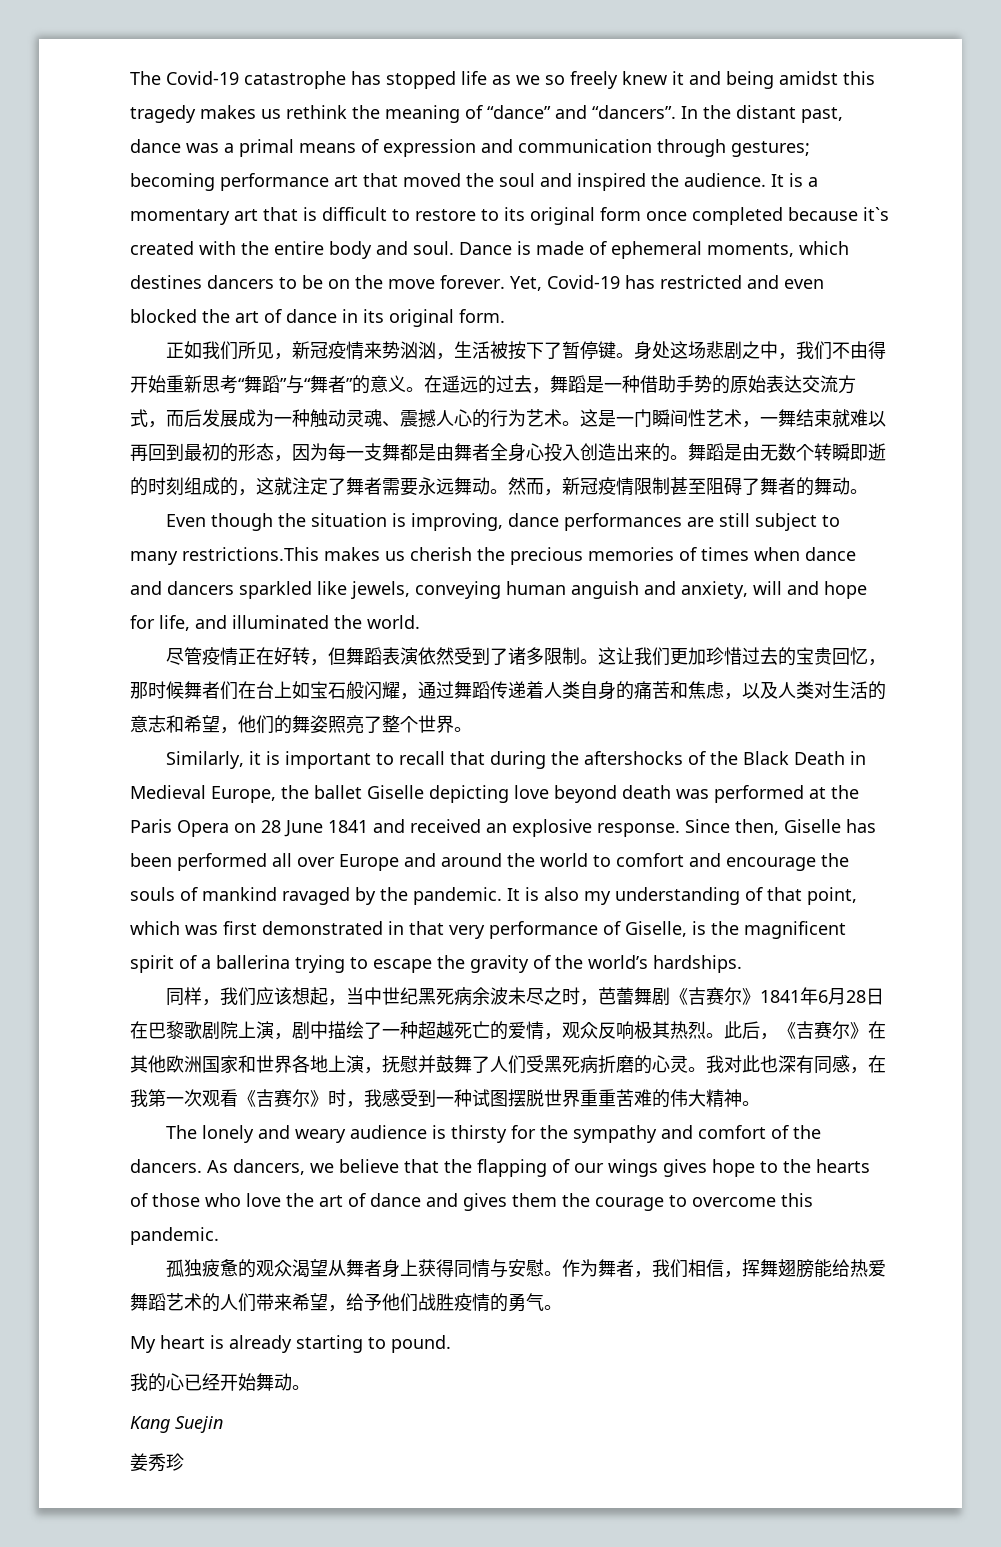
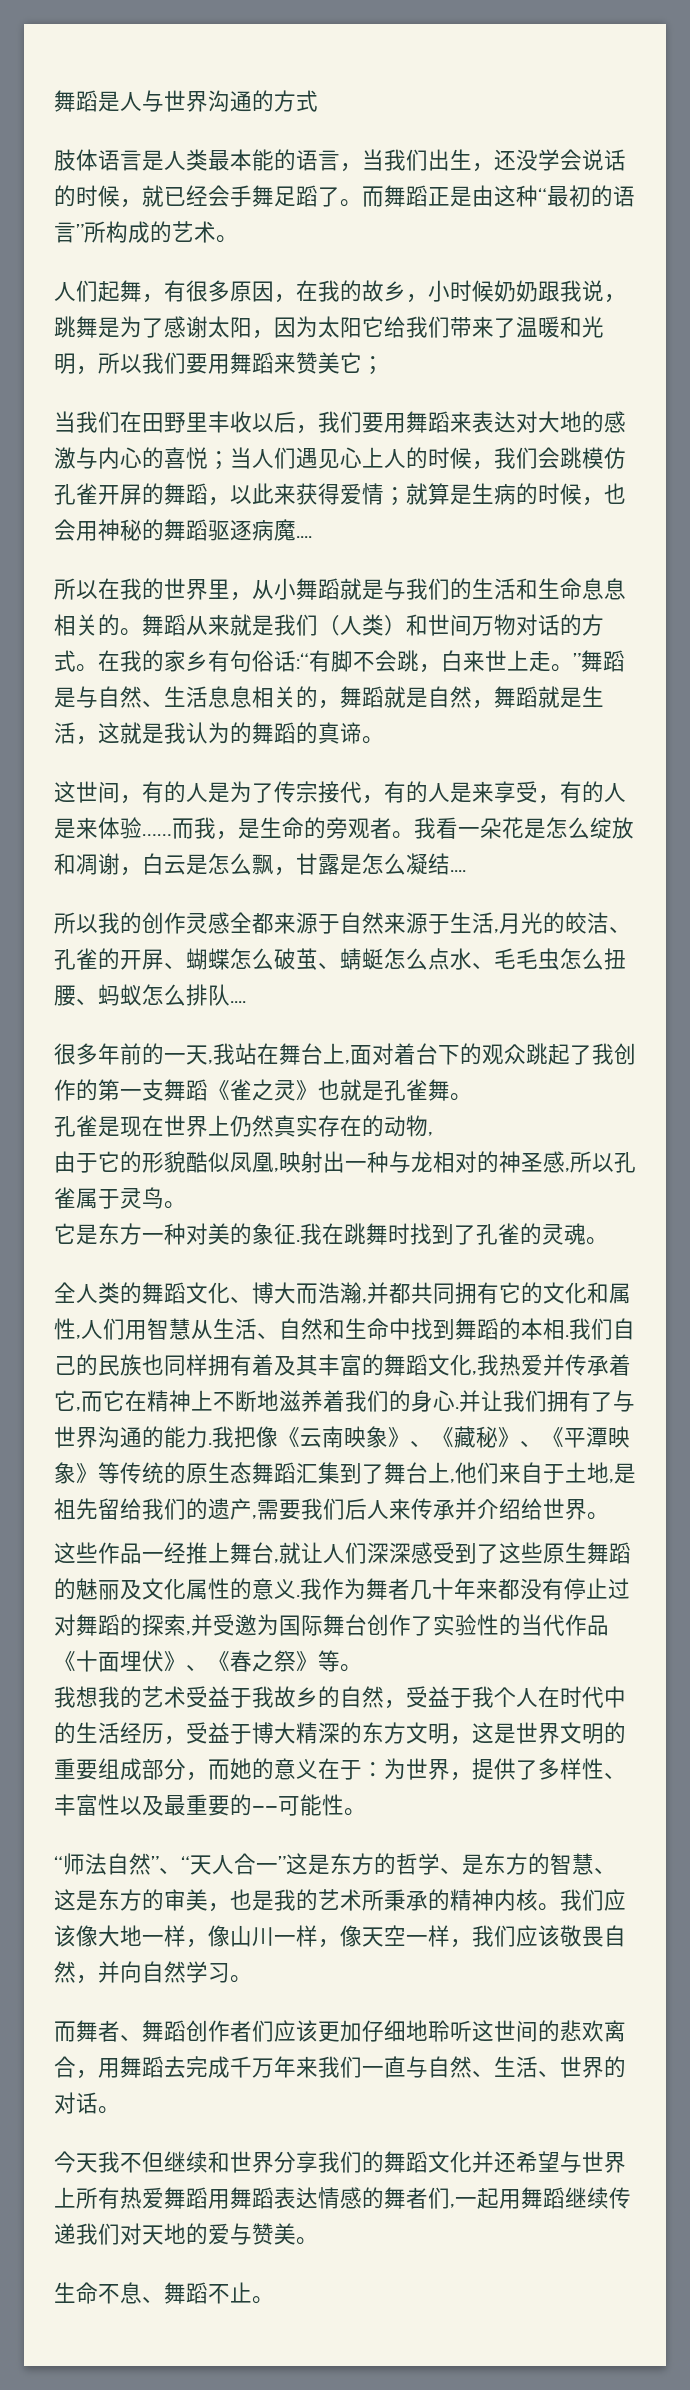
- The Covid-19 catastrophe has stopped life as we so freely knew it and being amidst this tragedy makes us rethink the meaning of “dance” and “dancers”. In the distant past, dance was a primal means of expression and communication through gestures; becoming performance art that moved the soul and inspired the audience. It is a momentary art that is difficult to restore to its original form once completed because it`s created with the entire body and soul. Dance is made of ephemeral moments, which destines dancers to be on the move forever. Yet, Covid-19 has restricted and even blocked the art of dance in its original form.
- 正如我们所见，新冠疫情来势汹汹，生活被按下了暂停键。身处这场悲剧之中，我们不由得开始重新思考“舞蹈”与“舞者”的意义。在遥远的过去，舞蹈是一种借助手势的原始表达交流方式，而后发展成为一种触动灵魂、震撼人心的行为艺术。这是一门瞬间性艺术，一舞结束就难以再回到最初的形态，因为每一支舞都是由舞者全身心投入创造出来的。舞蹈是由无数个转瞬即逝的时刻组成的，这就注定了舞者需要永远舞动。然而，新冠疫情限制甚至阻碍了舞者的舞动。
- Even though the situation is improving, dance performances are still subject to many restrictions.This makes us cherish the precious memories of times when dance and dancers sparkled like jewels, conveying human anguish and anxiety, will and hope for life, and illuminated the world.
- 尽管疫情正在好转，但舞蹈表演依然受到了诸多限制。这让我们更加珍惜过去的宝贵回忆，那时候舞者们在台上如宝石般闪耀，通过舞蹈传递着人类自身的痛苦和焦虑，以及人类对生活的意志和希望，他们的舞姿照亮了整个世界。
- Similarly, it is important to recall that during the aftershocks of the Black Death in Medieval Europe, the ballet Giselle depicting love beyond death was performed at the Paris Opera on 28 June 1841 and received an explosive response. Since then, Giselle has been performed all over Europe and around the world to comfort and encourage the souls of mankind ravaged by the pandemic. It is also my understanding of that point, which was first demonstrated in that very performance of Giselle, is the magnificent spirit of a ballerina trying to escape the gravity of the world’s hardships.
- 同样，我们应该想起，当中世纪黑死病余波未尽之时，芭蕾舞剧《吉赛尔》1841年6月28日在巴黎歌剧院上演，剧中描绘了一种超越死亡的爱情，观众反响极其热烈。此后，《吉赛尔》在其他欧洲国家和世界各地上演，抚慰并鼓舞了人们受黑死病折磨的心灵。我对此也深有同感，在我第一次观看《吉赛尔》时，我感受到一种试图摆脱世界重重苦难的伟大精神。
- The lonely and weary audience is thirsty for the sympathy and comfort of the dancers. As dancers, we believe that the flapping of our wings gives hope to the hearts of those who love the art of dance and gives them the courage to overcome this pandemic.
- 孤独疲惫的观众渴望从舞者身上获得同情与安慰。作为舞者，我们相信，挥舞翅膀能给热爱舞蹈艺术的人们带来希望，给予他们战胜疫情的勇气。
- My heart is already starting to pound.
- 我的心已经开始舞动。
- Kang Suejin
- 姜秀珍
+ 舞蹈是人与世界沟通的方式
+ 肢体语言是人类最本能的语言，当我们出生，还没学会说话的时候，就已经会手舞足蹈了。而舞蹈正是由这种“最初的语言”所构成的艺术。
+ 人们起舞，有很多原因，在我的故乡，小时候奶奶跟我说，跳舞是为了感谢太阳，因为太阳它给我们带来了温暖和光明，所以我们要用舞蹈来赞美它；
+ 当我们在田野里丰收以后，我们要用舞蹈来表达对大地的感激与内心的喜悦；当人们遇见心上人的时候，我们会跳模仿孔雀开屏的舞蹈，以此来获得爱情；就算是生病的时候，也会用神秘的舞蹈驱逐病魔....
+ 所以在我的世界里，从小舞蹈就是与我们的生活和生命息息相关的。舞蹈从来就是我们（人类）和世间万物对话的方式。在我的家乡有句俗话:“有脚不会跳，白来世上走。”舞蹈是与自然、生活息息相关的，舞蹈就是自然，舞蹈就是生活，这就是我认为的舞蹈的真谛。
+ 这世间，有的人是为了传宗接代，有的人是来享受，有的人是来体验……而我，是生命的旁观者。我看一朵花是怎么绽放和凋谢，白云是怎么飘，甘露是怎么凝结....
+ 所以我的创作灵感全都来源于自然来源于生活,月光的皎洁、孔雀的开屏、蝴蝶怎么破茧、蜻蜓怎么点水、毛毛虫怎么扭腰、蚂蚁怎么排队....
+ 很多年前的一天,我站在舞台上,面对着台下的观众跳起了我创作的第一支舞蹈《雀之灵》也就是孔雀舞。
+ 孔雀是现在世界上仍然真实存在的动物,
+ 由于它的形貌酷似凤凰,映射出一种与龙相对的神圣感,所以孔雀属于灵鸟。
+ 它是东方一种对美的象征.我在跳舞时找到了孔雀的灵魂。
+ 全人类的舞蹈文化、博大而浩瀚,并都共同拥有它的文化和属性,人们用智慧从生活、自然和生命中找到舞蹈的本相.我们自己的民族也同样拥有着及其丰富的舞蹈文化,我热爱并传承着它,而它在精神上不断地滋养着我们的身心.并让我们拥有了与世界沟通的能力.我把像《云南映象》、《藏秘》、《平潭映象》等传统的原生态舞蹈汇集到了舞台上,他们来自于土地,是祖先留给我们的遗产,需要我们后人来传承并介绍给世界。
+ 这些作品一经推上舞台,就让人们深深感受到了这些原生舞蹈的魅丽及文化属性的意义.我作为舞者几十年来都没有停止过对舞蹈的探索,并受邀为国际舞台创作了实验性的当代作品《十面埋伏》、《春之祭》等。
+ 我想我的艺术受益于我故乡的自然，受益于我个人在时代中的生活经历，受益于博大精深的东方文明，这是世界文明的重要组成部分，而她的意义在于：为世界，提供了多样性、丰富性以及最重要的——可能性。
+ “师法自然”、“天人合一”这是东方的哲学、是东方的智慧、这是东方的审美，也是我的艺术所秉承的精神内核。我们应该像大地一样，像山川一样，像天空一样，我们应该敬畏自然，并向自然学习。
+ 而舞者、舞蹈创作者们应该更加仔细地聆听这世间的悲欢离合，用舞蹈去完成千万年来我们一直与自然、生活、世界的对话。
+ 今天我不但继续和世界分享我们的舞蹈文化并还希望与世界上所有热爱舞蹈用舞蹈表达情感的舞者们,一起用舞蹈继续传递我们对天地的爱与赞美。
+ 生命不息、舞蹈不止。

